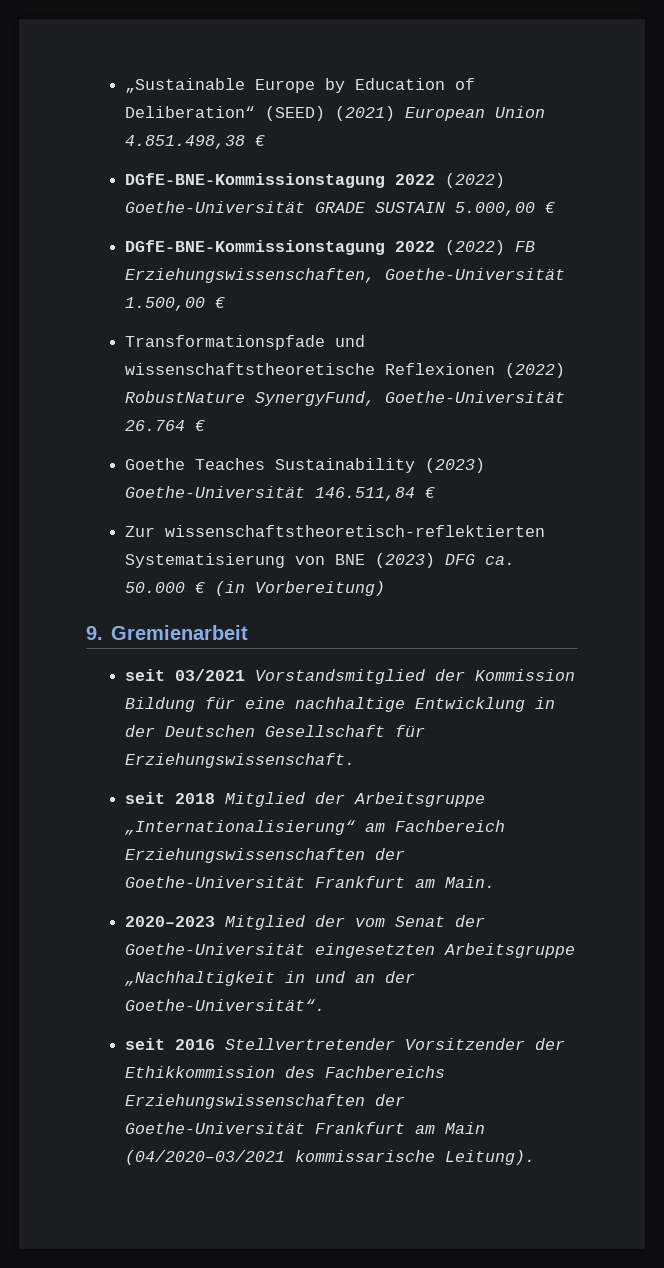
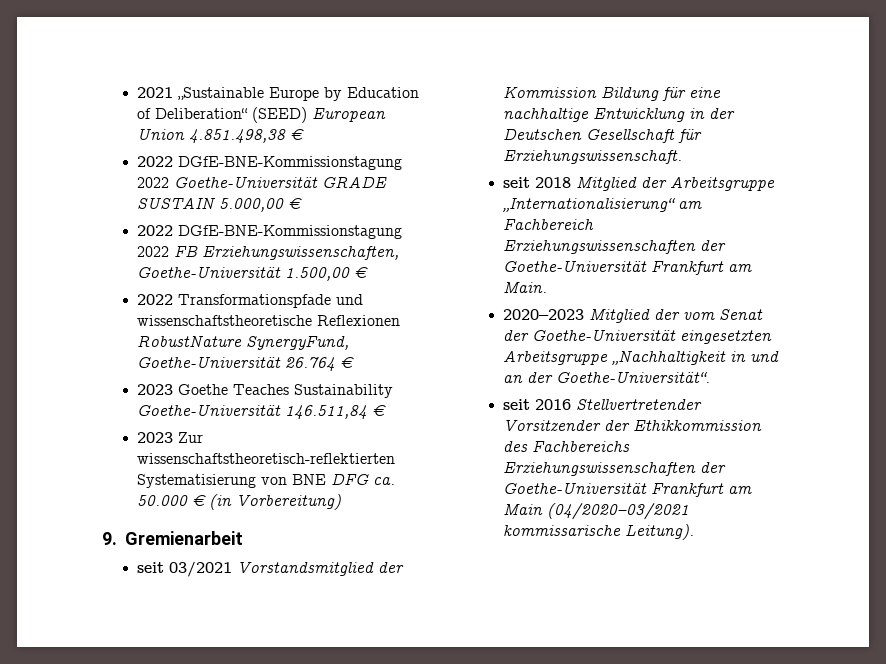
- „Sustainable Europe by Education of Deliberation“ (SEED) (2021) European Union 4.851.498,38 €
+ 2021 „Sustainable Europe by Education of Deliberation“ (SEED) European Union 4.851.498,38 €
- DGfE-BNE-Kommissionstagung 2022 (2022) Goethe-Universität GRADE SUSTAIN 5.000,00 €
+ 2022 DGfE-BNE-Kommissionstagung 2022 Goethe-Universität GRADE SUSTAIN 5.000,00 €
- DGfE-BNE-Kommissionstagung 2022 (2022) FB Erziehungswissenschaften, Goethe-Universität 1.500,00 €
+ 2022 DGfE-BNE-Kommissionstagung 2022 FB Erziehungswissenschaften, Goethe-Universität 1.500,00 €
- Transformationspfade und wissenschaftstheoretische Reflexionen (2022) RobustNature SynergyFund, Goethe-Universität 26.764 €
+ 2022 Transformationspfade und wissenschaftstheoretische Reflexionen RobustNature SynergyFund, Goethe-Universität 26.764 €
- Goethe Teaches Sustainability (2023) Goethe-Universität 146.511,84 €
+ 2023 Goethe Teaches Sustainability Goethe-Universität 146.511,84 €
- Zur wissenschaftstheoretisch-reflektierten Systematisierung von BNE (2023) DFG ca. 50.000 € (in Vorbereitung)
+ 2023 Zur wissenschaftstheoretisch-reflektierten Systematisierung von BNE DFG ca. 50.000 € (in Vorbereitung)

